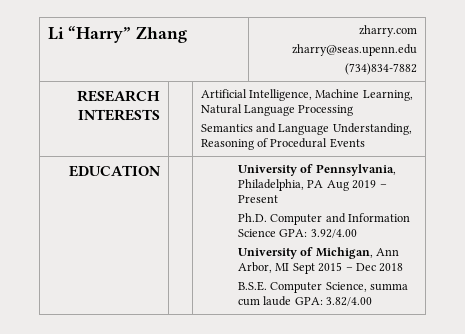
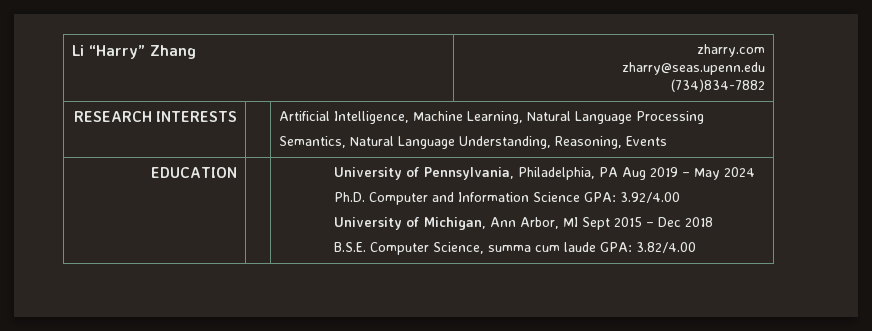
  RESEARCH INTERESTS | | Artificial Intelligence, Machine Learning, Natural Language Processing
- Semantics and Language Understanding, Reasoning of Procedural Events
+ Semantics, Natural Language Understanding, Reasoning, Events
- EDUCATION | | University of Pennsylvania, Philadelphia, PA Aug 2019 – Present
+ EDUCATION | | University of Pennsylvania, Philadelphia, PA Aug 2019 – May 2024

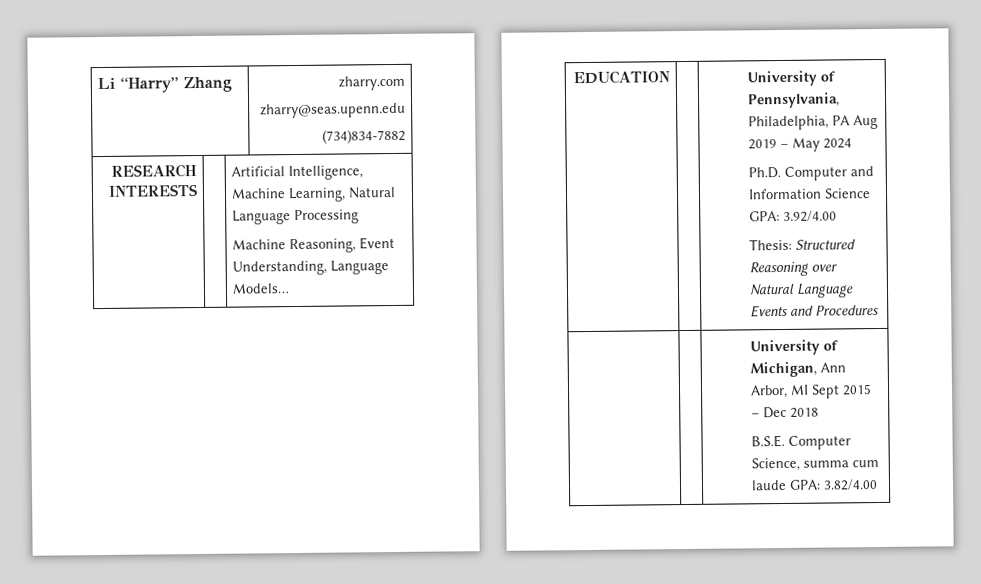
  RESEARCH INTERESTS | | Artificial Intelligence, Machine Learning, Natural Language Processing
- Semantics, Natural Language Understanding, Reasoning, Events
+ Machine Reasoning, Event Understanding, Language Models…
  EDUCATION | | University of Pennsylvania, Philadelphia, PA Aug 2019 – May 2024
  Ph.D. Computer and Information Science GPA: 3.92/4.00
- University of Michigan, Ann Arbor, MI Sept 2015 – Dec 2018
+ Thesis: Structured Reasoning over Natural Language Events and Procedures
+ | | University of Michigan, Ann Arbor, MI Sept 2015 – Dec 2018

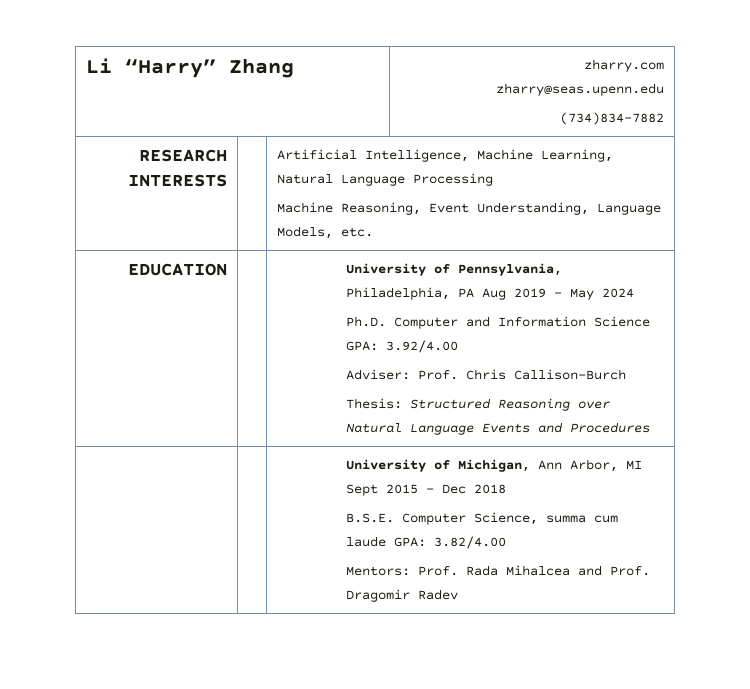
  RESEARCH INTERESTS | | Artificial Intelligence, Machine Learning, Natural Language Processing
- Machine Reasoning, Event Understanding, Language Models…
+ Machine Reasoning, Event Understanding, Language Models, etc.
  EDUCATION | | University of Pennsylvania, Philadelphia, PA Aug 2019 – May 2024
  Ph.D. Computer and Information Science GPA: 3.92/4.00
+ Adviser: Prof. Chris Callison-Burch
  | | University of Michigan, Ann Arbor, MI Sept 2015 – Dec 2018
  B.S.E. Computer Science, summa cum laude GPA: 3.82/4.00
+ Mentors: Prof. Rada Mihalcea and Prof. Dragomir Radev

